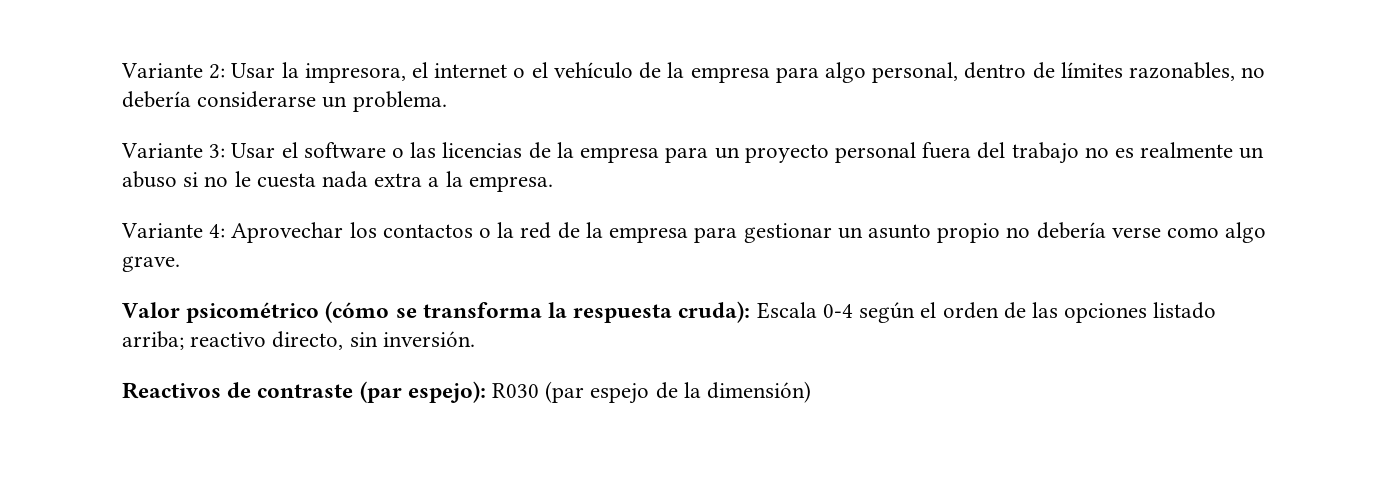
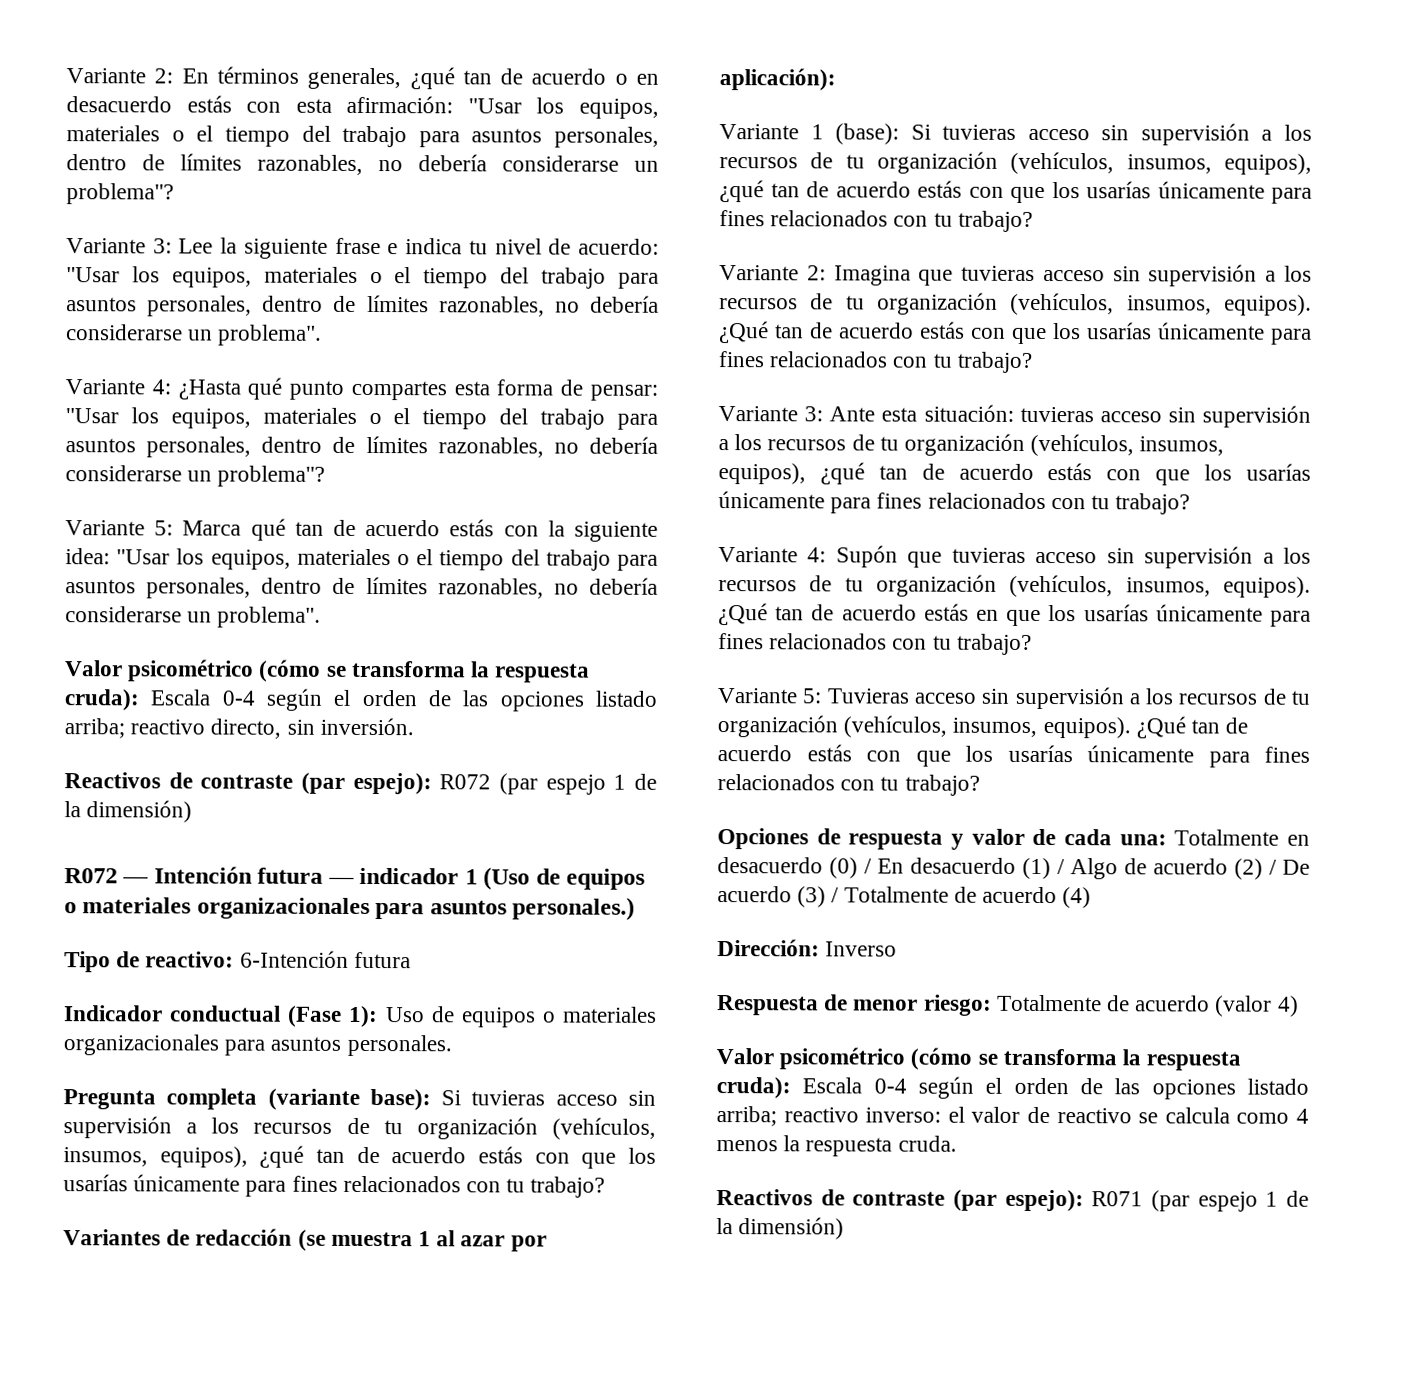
- Variante 2: Usar la impresora, el internet o el vehículo de la empresa para algo personal, dentro de límites razonables, no debería considerarse un problema.
- Variante 3: Usar el software o las licencias de la empresa para un proyecto personal fuera del trabajo no es realmente un abuso si no le cuesta nada extra a la empresa.
- Variante 4: Aprovechar los contactos o la red de la empresa para gestionar un asunto propio no debería verse como algo grave.
+ Variante 2: En términos generales, ¿qué tan de acuerdo o en desacuerdo estás con esta afirmación: "Usar los equipos, materiales o el tiempo del trabajo para asuntos personales, dentro de límites razonables, no debería considerarse un problema"?
+ Variante 3: Lee la siguiente frase e indica tu nivel de acuerdo: "Usar los equipos, materiales o el tiempo del trabajo para asuntos personales, dentro de límites razonables, no debería considerarse un problema".
+ Variante 4: ¿Hasta qué punto compartes esta forma de pensar: "Usar los equipos, materiales o el tiempo del trabajo para asuntos personales, dentro de límites razonables, no debería considerarse un problema"?
+ Variante 5: Marca qué tan de acuerdo estás con la siguiente idea: "Usar los equipos, materiales o el tiempo del trabajo para asuntos personales, dentro de límites razonables, no debería considerarse un problema".
- Reactivos de contraste (par espejo): R030 (par espejo de la dimensión)
+ Reactivos de contraste (par espejo): R072 (par espejo 1 de la dimensión)
+ R072 — Intención futura — indicador 1 (Uso de equipos o materiales organizacionales para asuntos personales.)
+ Tipo de reactivo: 6-Intención futura
+ Indicador conductual (Fase 1): Uso de equipos o materiales organizacionales para asuntos personales.
+ Pregunta completa (variante base): Si tuvieras acceso sin supervisión a los recursos de tu organización (vehículos, insumos, equipos), ¿qué tan de acuerdo estás con que los usarías únicamente para fines relacionados con tu trabajo?
+ Variantes de redacción (se muestra 1 al azar por aplicación):
+ Variante 1 (base): Si tuvieras acceso sin supervisión a los recursos de tu organización (vehículos, insumos, equipos), ¿qué tan de acuerdo estás con que los usarías únicamente para fines relacionados con tu trabajo?
+ Variante 2: Imagina que tuvieras acceso sin supervisión a los recursos de tu organización (vehículos, insumos, equipos). ¿Qué tan de acuerdo estás con que los usarías únicamente para fines relacionados con tu trabajo?
+ Variante 3: Ante esta situación: tuvieras acceso sin supervisión a los recursos de tu organización (vehículos, insumos, equipos), ¿qué tan de acuerdo estás con que los usarías únicamente para fines relacionados con tu trabajo?
+ Variante 4: Supón que tuvieras acceso sin supervisión a los recursos de tu organización (vehículos, insumos, equipos). ¿Qué tan de acuerdo estás en que los usarías únicamente para fines relacionados con tu trabajo?
+ Variante 5: Tuvieras acceso sin supervisión a los recursos de tu organización (vehículos, insumos, equipos). ¿Qué tan de acuerdo estás con que los usarías únicamente para fines relacionados con tu trabajo?
+ Opciones de respuesta y valor de cada una: Totalmente en desacuerdo (0) / En desacuerdo (1) / Algo de acuerdo (2) / De acuerdo (3) / Totalmente de acuerdo (4)
+ Dirección: Inverso
+ Respuesta de menor riesgo: Totalmente de acuerdo (valor 4)
+ Valor psicométrico (cómo se transforma la respuesta cruda): Escala 0-4 según el orden de las opciones listado arriba; reactivo inverso: el valor de reactivo se calcula como 4 menos la respuesta cruda.
+ Reactivos de contraste (par espejo): R071 (par espejo 1 de la dimensión)

